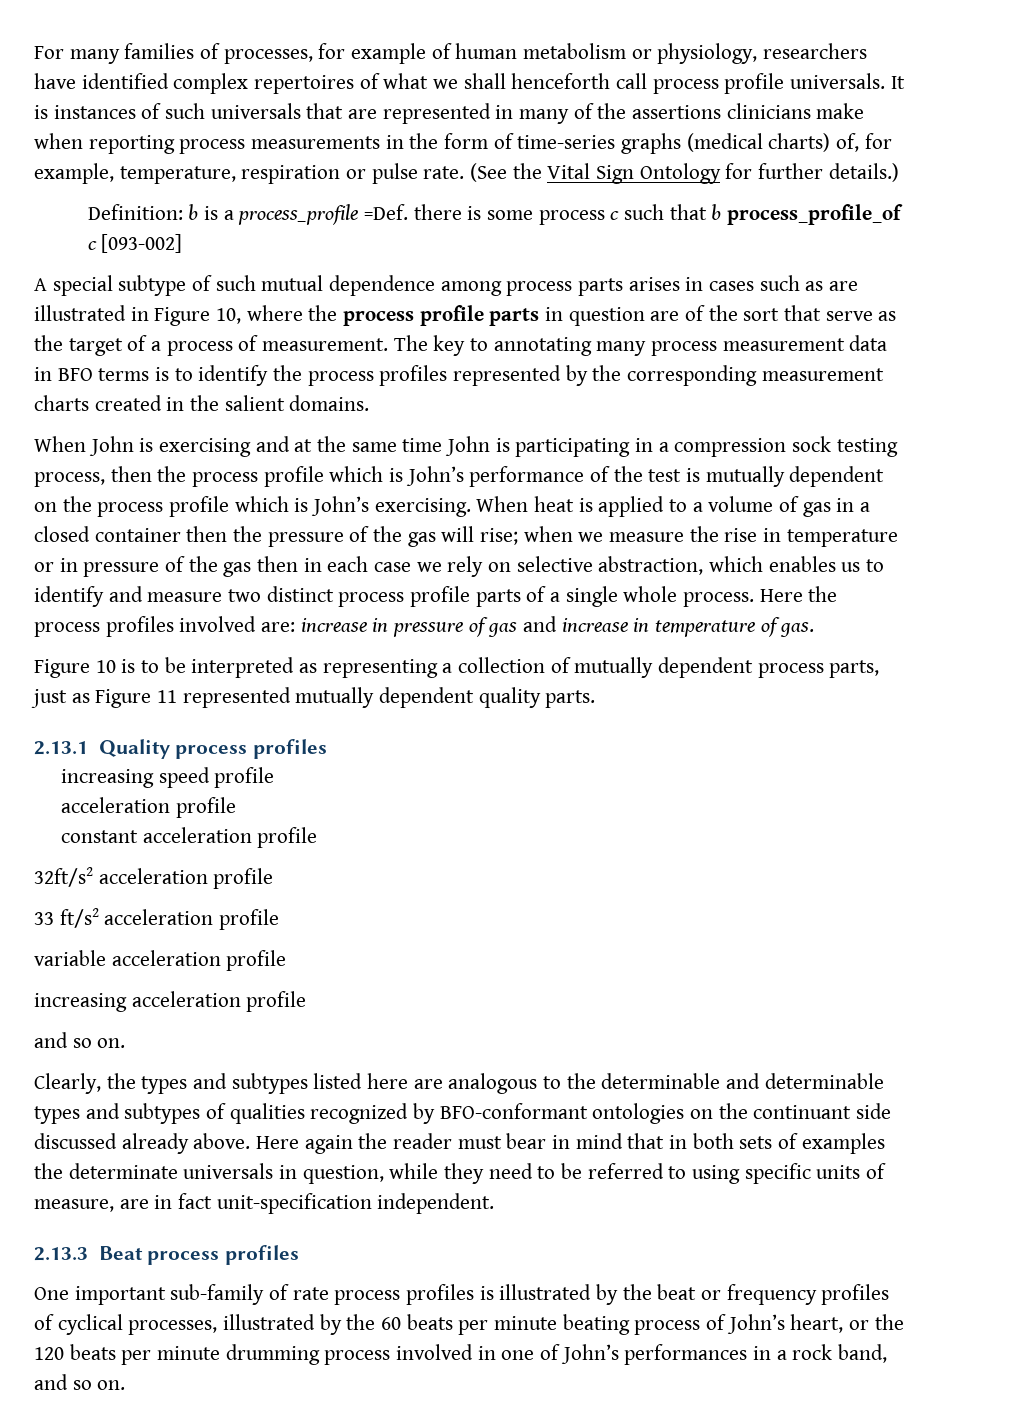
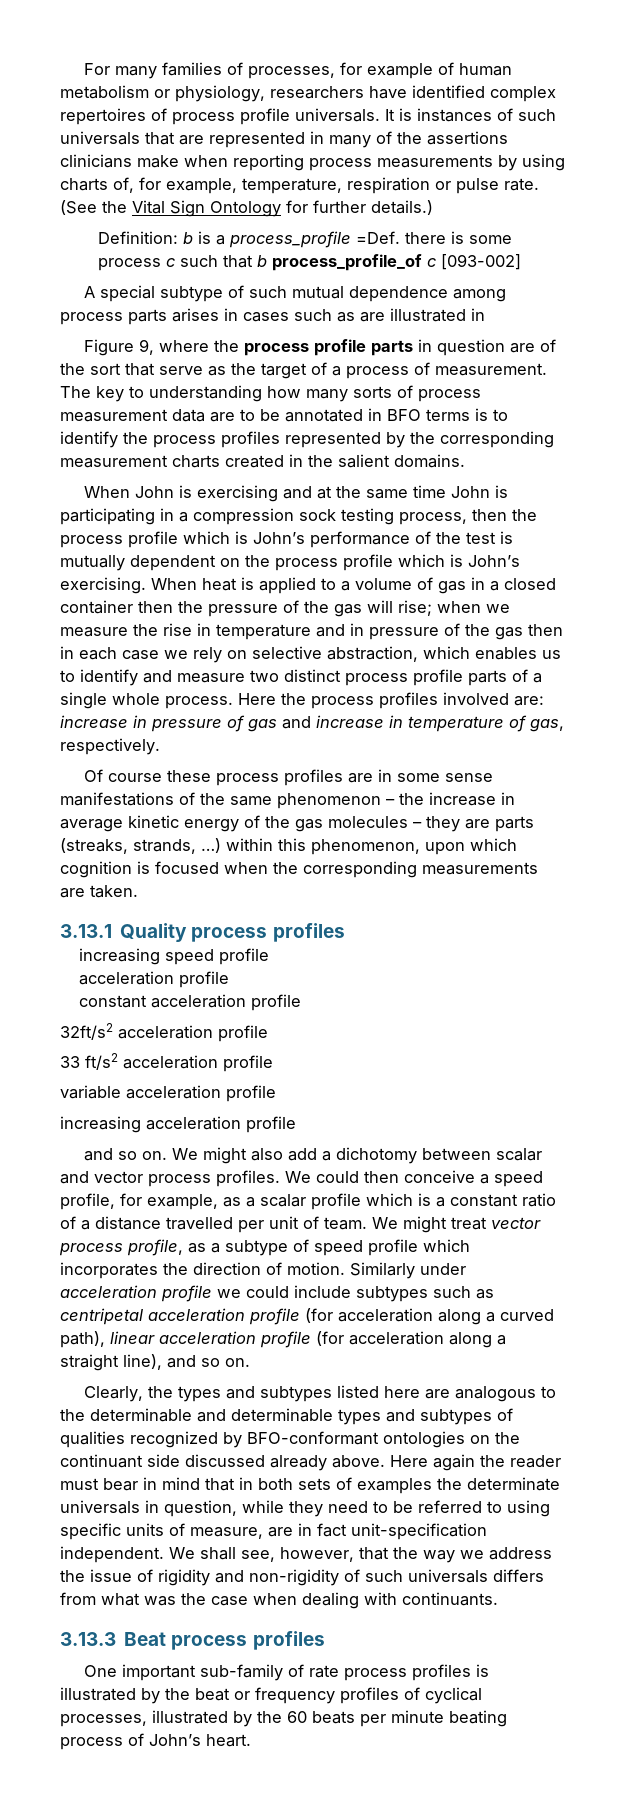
- For many families of processes, for example of human metabolism or physiology, researchers have identified complex repertoires of what we shall henceforth call process profile universals.
+ For many families of processes, for example of human metabolism or physiology, researchers have identified complex repertoires of process profile universals.
- It is instances of such universals that are represented in many of the assertions clinicians make when reporting process measurements in the form of time-series graphs (medical charts) of, for example, temperature, respiration or pulse rate.
+ It is instances of such universals that are represented in many of the assertions clinicians make when reporting process measurements by using charts of, for example, temperature, respiration or pulse rate.
- A special subtype of such mutual dependence among process parts arises in cases such as are illustrated in Figure 10, where the process profile parts in question are of the sort that serve as the target of a process of measurement.
+ A special subtype of such mutual dependence among process parts arises in cases such as are illustrated in
+ Figure 9, where the process profile parts in question are of the sort that serve as the target of a process of measurement.
- The key to annotating many process measurement data in BFO terms is to identify the process profiles represented by the corresponding measurement charts created in the salient domains.
+ The key to understanding how many sorts of process measurement data are to be annotated in BFO terms is to identify the process profiles represented by the corresponding measurement charts created in the salient domains.
- When heat is applied to a volume of gas in a closed container then the pressure of the gas will rise; when we measure the rise in temperature or in pressure of the gas then in each case we rely on selective abstraction, which enables us to identify and measure two distinct process profile parts of a single whole process.
+ When heat is applied to a volume of gas in a closed container then the pressure of the gas will rise; when we measure the rise in temperature and in pressure of the gas then in each case we rely on selective abstraction, which enables us to identify and measure two distinct process profile parts of a single whole process.
- Here the process profiles involved are: increase in pressure of gas and increase in temperature of gas.
- Figure 10 is to be interpreted as representing a collection of mutually dependent process parts, just as Figure 11 represented mutually dependent quality parts.
- 2.13.1 Quality process profiles
+ Here the process profiles involved are: increase in pressure of gas and increase in temperature of gas, respectively.
+ Of course these process profiles are in some sense manifestations of the same phenomenon – the increase in average kinetic energy of the gas molecules – they are parts (streaks, strands, …) within this phenomenon, upon which cognition is focused when the corresponding measurements are taken.
+ 3.13.1 Quality process profiles
+ We might also add a dichotomy between scalar and vector process profiles. We could then conceive a speed profile, for example, as a scalar profile which is a constant ratio of a distance travelled per unit of team. We might treat vector process profile, as a subtype of speed profile which incorporates the direction of motion. Similarly under acceleration profile we could include subtypes such as centripetal acceleration profile (for acceleration along a curved path), linear acceleration profile (for acceleration along a straight line), and so on.
- Here again the reader must bear in mind that in both sets of examples the determinate universals in question, while they need to be referred to using specific units of measure, are in fact unit-specification independent.
- 2.13.3 Beat process profiles
+ Here again the reader must bear in mind that in both sets of examples the determinate universals in question, while they need to be referred to using specific units of measure, are in fact unit-specification independent. We shall see, however, that the way we address the issue of rigidity and non-rigidity of such universals differs from what was the case when dealing with continuants.
+ 3.13.3 Beat process profiles
- One important sub-family of rate process profiles is illustrated by the beat or frequency profiles of cyclical processes, illustrated by the 60 beats per minute beating process of John’s heart, or the 120 beats per minute drumming process involved in one of John’s performances in a rock band, and so on.
+ One important sub-family of rate process profiles is illustrated by the beat or frequency profiles of cyclical processes, illustrated by the 60 beats per minute beating process of John’s heart.

